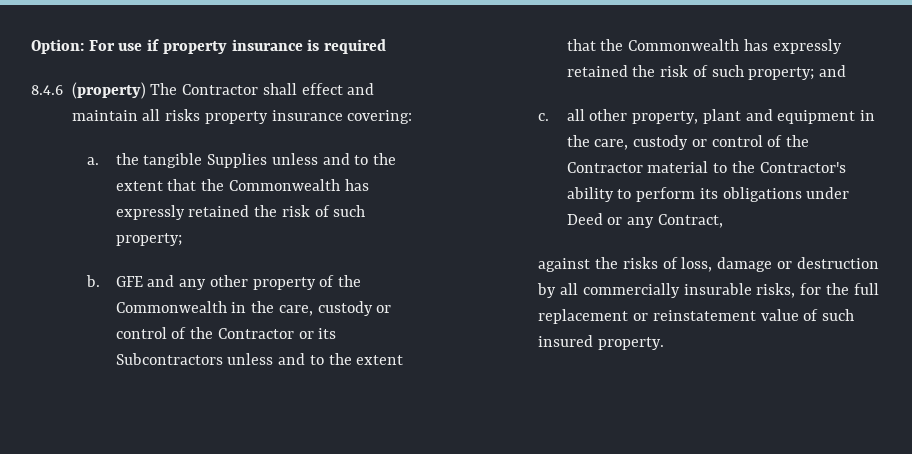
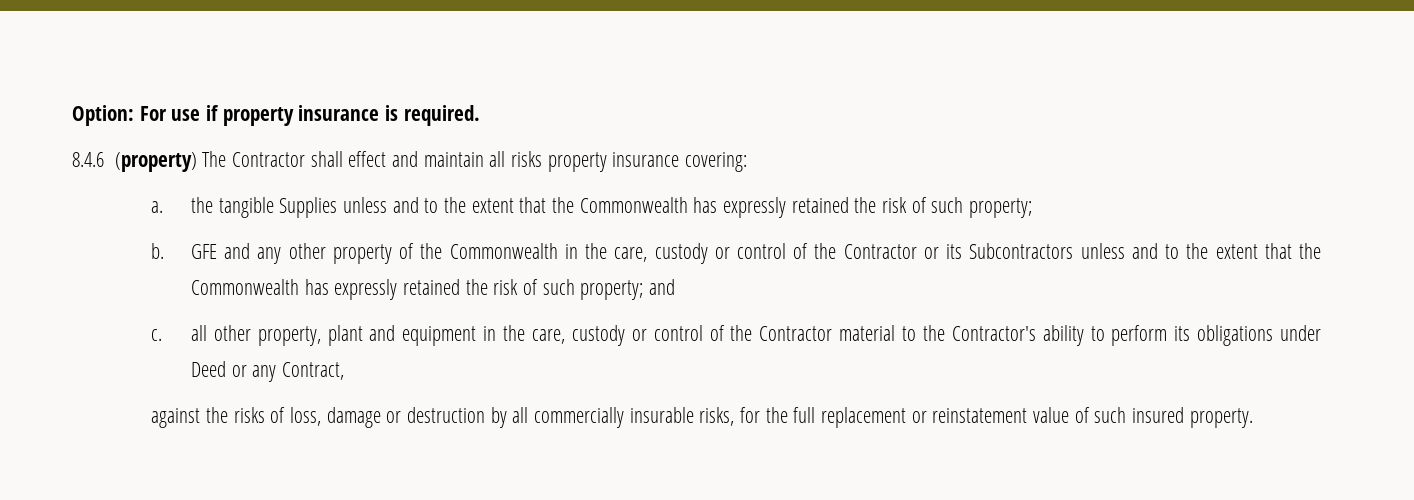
- Option: For use if property insurance is required
+ Option: For use if property insurance is required.

